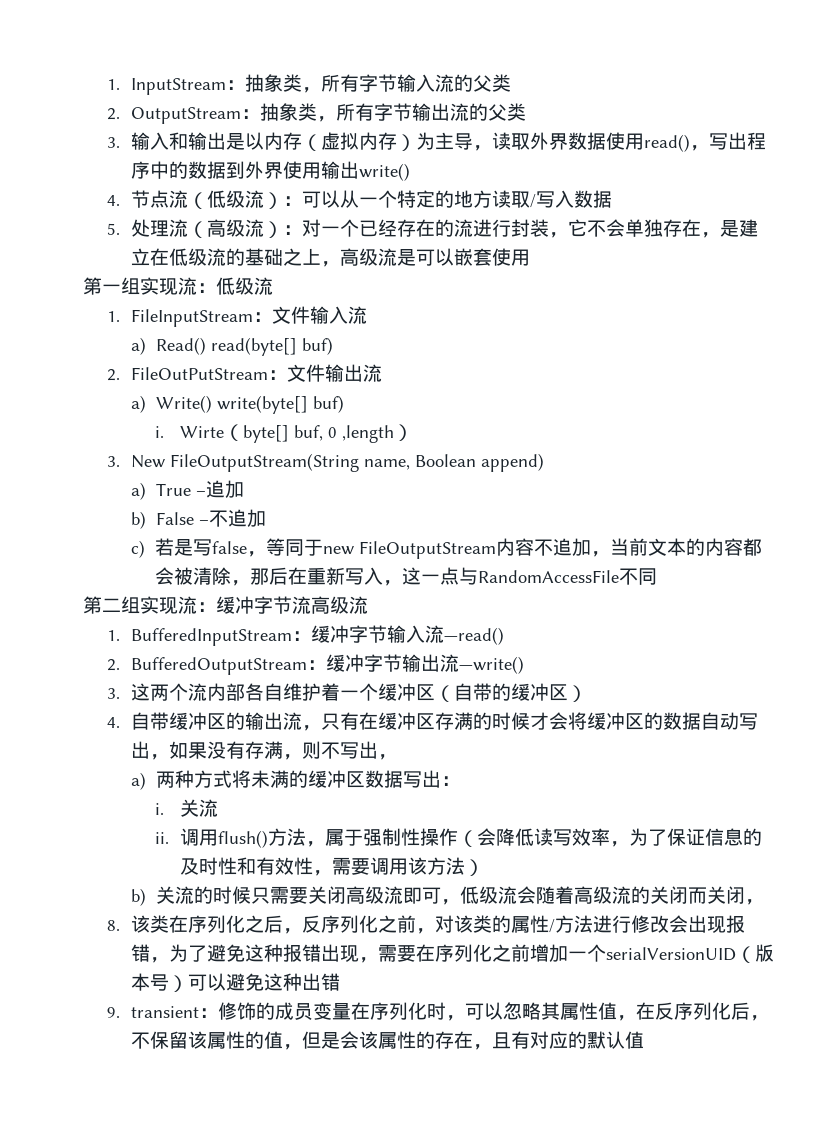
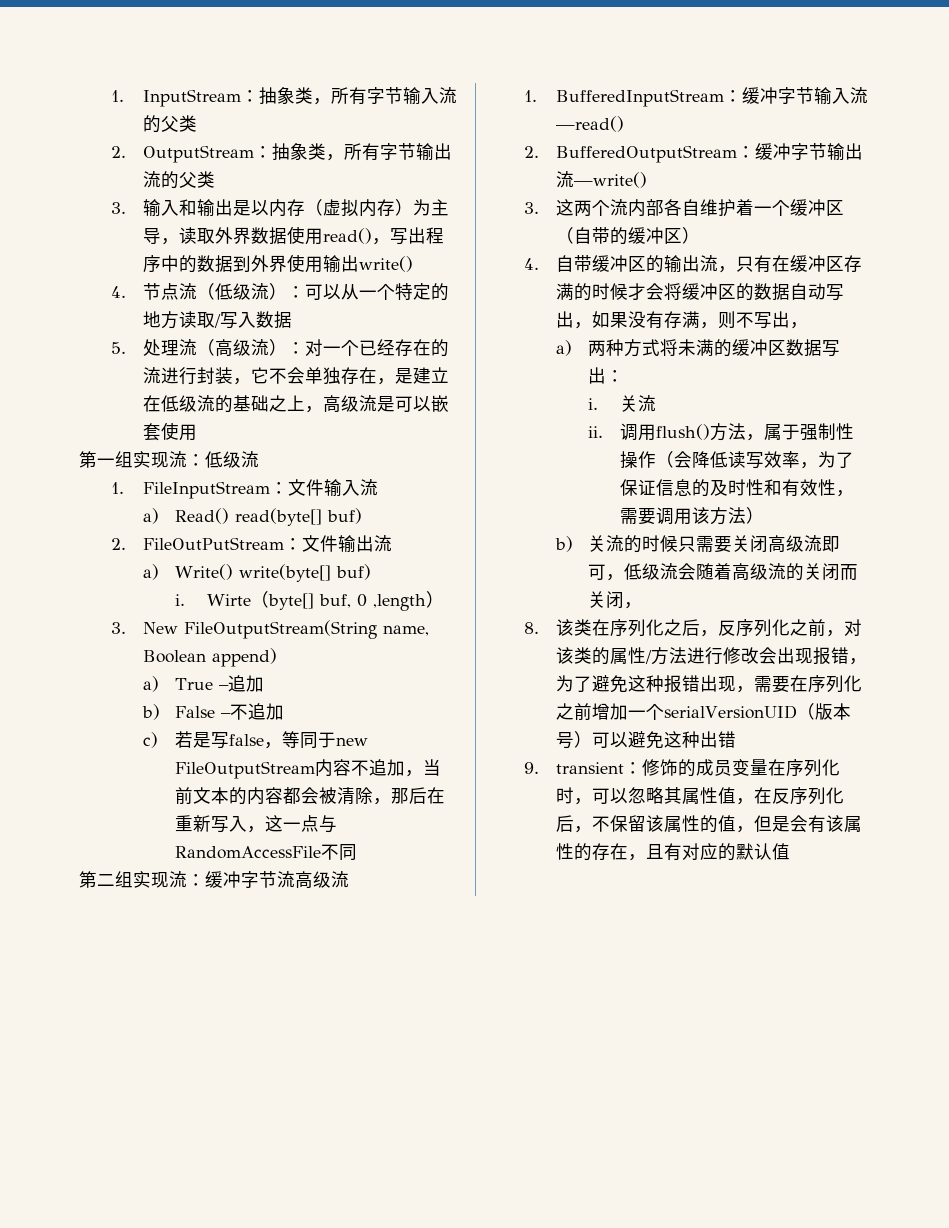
- 9. transient：修饰的成员变量在序列化时，可以忽略其属性值，在反序列化后，不保留该属性的值，但是会该属性的存在，且有对应的默认值
+ 9. transient：修饰的成员变量在序列化时，可以忽略其属性值，在反序列化后，不保留该属性的值，但是会有该属性的存在，且有对应的默认值

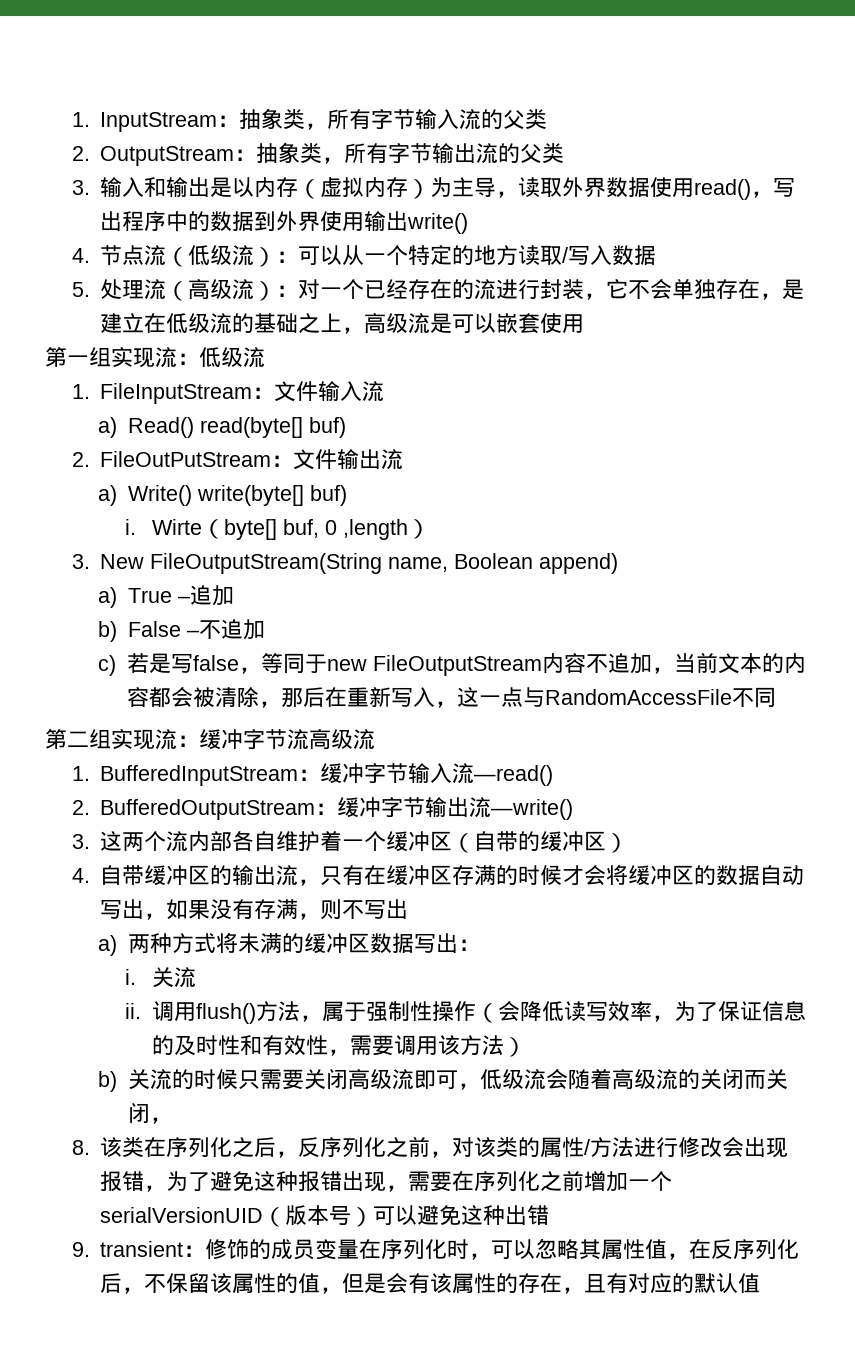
- 4.自带缓冲区的输出流，只有在缓冲区存满的时候才会将缓冲区的数据自动写出，如果没有存满，则不写出，
+ 4.自带缓冲区的输出流，只有在缓冲区存满的时候才会将缓冲区的数据自动写出，如果没有存满，则不写出

